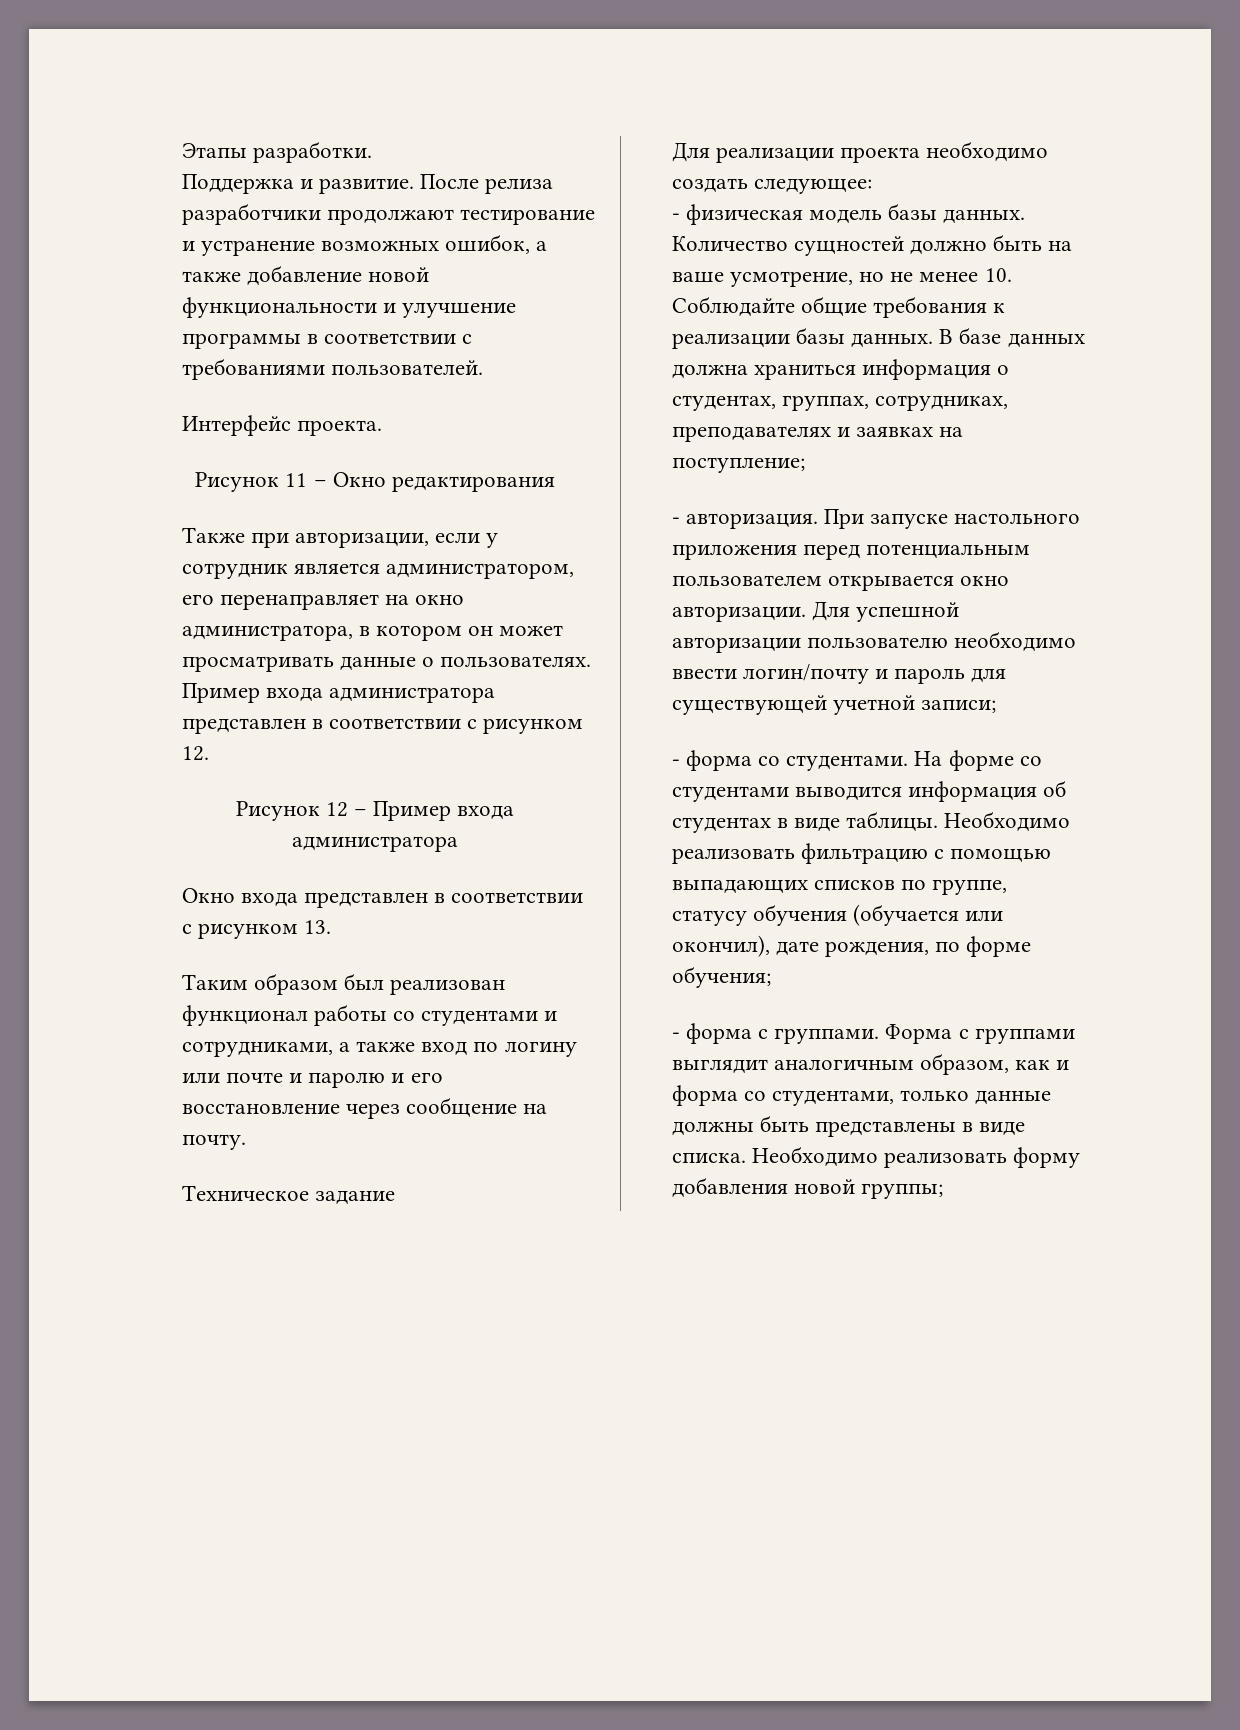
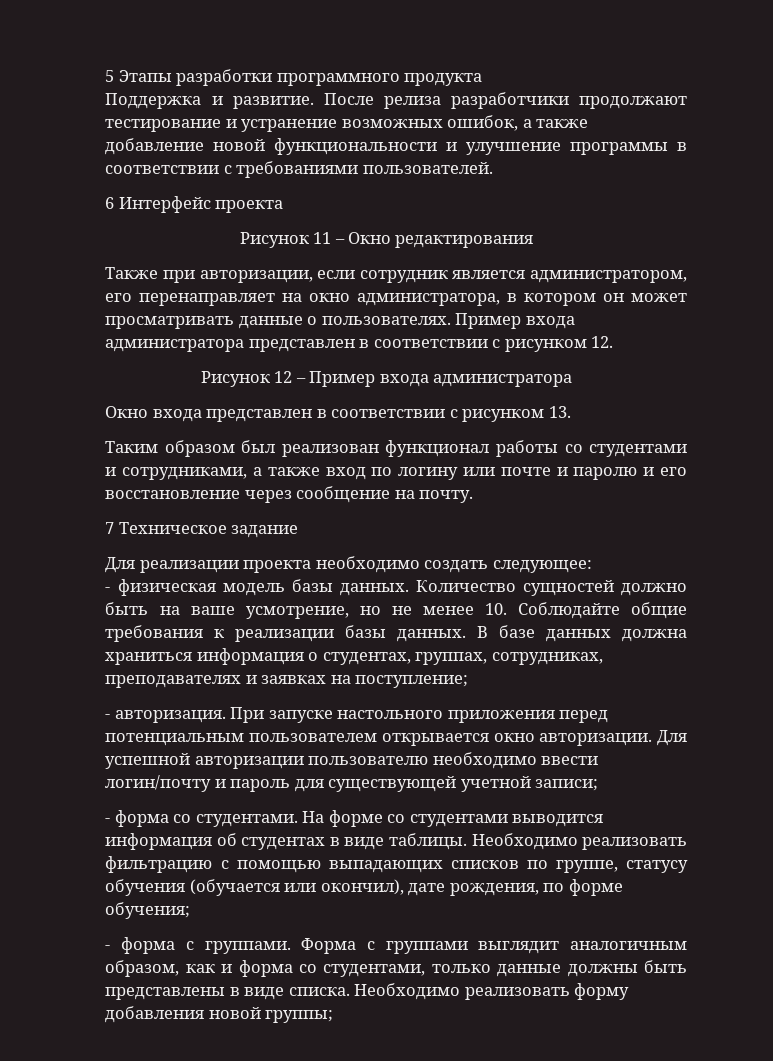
- Этапы разработки.
+ 5 Этапы разработки программного продукта
- Интерфейс проекта.
+ 6 Интерфейс проекта
- Также при авторизации, если у сотрудник является администратором, его перенаправляет на окно администратора, в котором он может просматривать данные о пользователях.
+ Также при авторизации, если сотрудник является администратором, его перенаправляет на окно администратора, в котором он может просматривать данные о пользователях.
- Техническое задание
+ 7 Техническое задание

